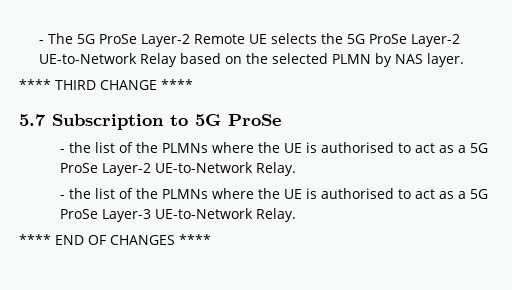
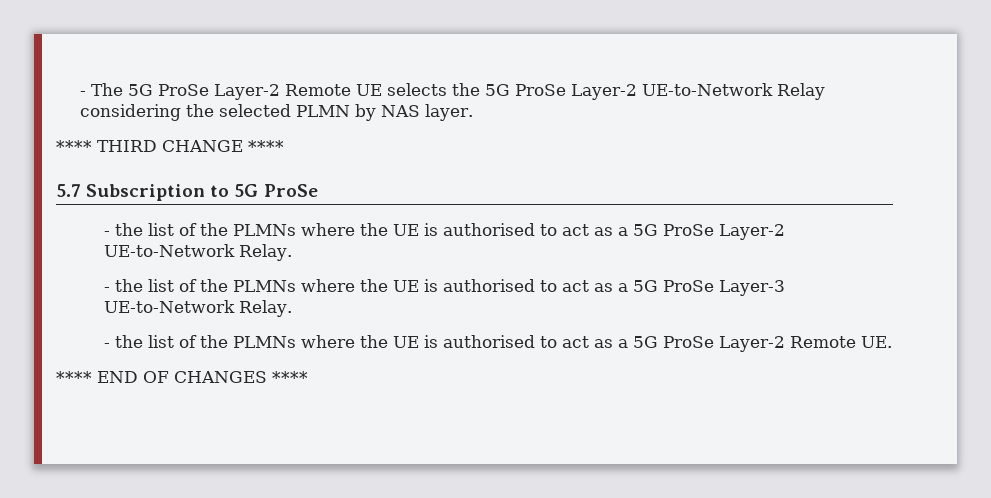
- - The 5G ProSe Layer-2 Remote UE selects the 5G ProSe Layer-2 UE-to-Network Relay based on the selected PLMN by NAS layer.
+ - The 5G ProSe Layer-2 Remote UE selects the 5G ProSe Layer-2 UE-to-Network Relay considering the selected PLMN by NAS layer.
+ - the list of the PLMNs where the UE is authorised to act as a 5G ProSe Layer-2 Remote UE.

